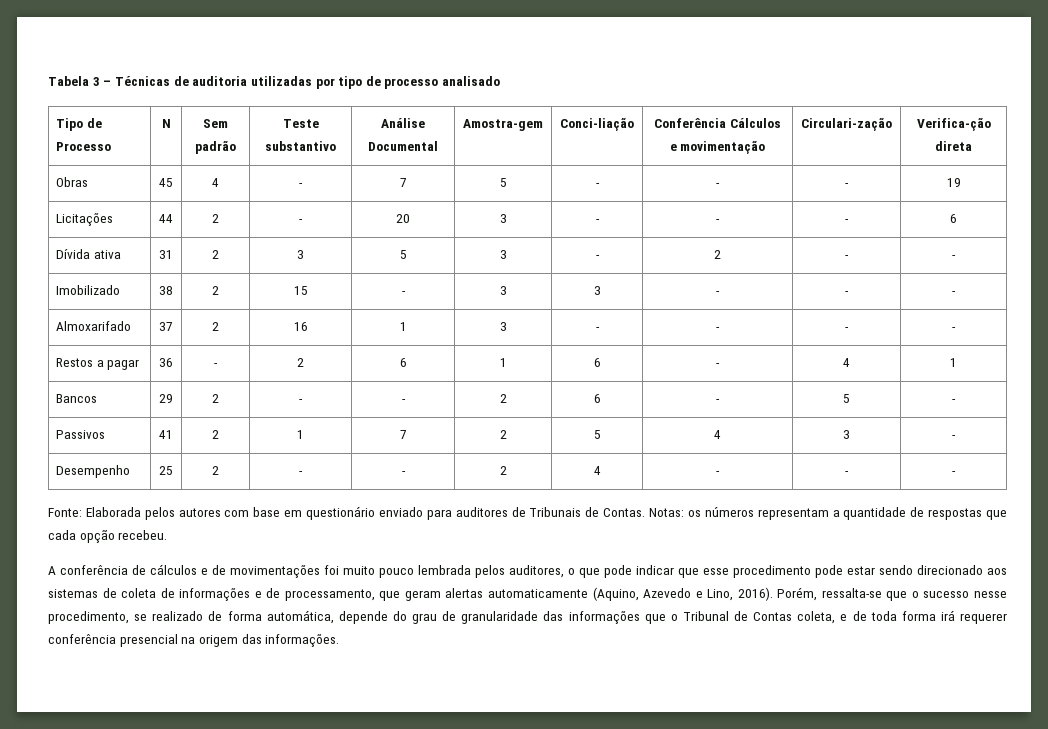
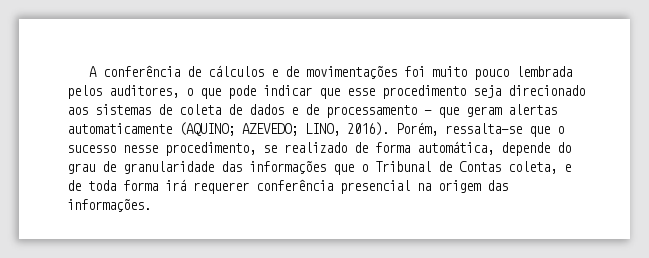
- Tabela 3 – Técnicas de auditoria utilizadas por tipo de processo analisado
- Tipo de Processo | N | Sem padrão | Teste substantivo | Análise Documental | Amostra-gem | Conci-liação | Conferência Cálculos e movimentação | Circulari-zação | Verifica-ção direta
- Obras | 45 | 4 | - | 7 | 5 | - | - | - | 19
- Licitações | 44 | 2 | - | 20 | 3 | - | - | - | 6
- Dívida ativa | 31 | 2 | 3 | 5 | 3 | - | 2 | - | -
- Imobilizado | 38 | 2 | 15 | - | 3 | 3 | - | - | -
- Almoxarifado | 37 | 2 | 16 | 1 | 3 | - | - | - | -
- Restos a pagar | 36 | - | 2 | 6 | 1 | 6 | - | 4 | 1
- Bancos | 29 | 2 | - | - | 2 | 6 | - | 5 | -
- Passivos | 41 | 2 | 1 | 7 | 2 | 5 | 4 | 3 | -
- Desempenho | 25 | 2 | - | - | 2 | 4 | - | - | -
- Fonte: Elaborada pelos autores com base em questionário enviado para auditores de Tribunais de Contas. Notas: os números representam a quantidade de respostas que cada opção recebeu.
- A conferência de cálculos e de movimentações foi muito pouco lembrada pelos auditores, o que pode indicar que esse procedimento pode estar sendo direcionado aos sistemas de coleta de informações e de processamento, que geram alertas automaticamente (Aquino, Azevedo e Lino, 2016).
+ A conferência de cálculos e de movimentações foi muito pouco lembrada pelos auditores, o que pode indicar que esse procedimento seja direcionado aos sistemas de coleta de dados e de processamento - que geram alertas automaticamente (AQUINO; AZEVEDO; LINO, 2016).

